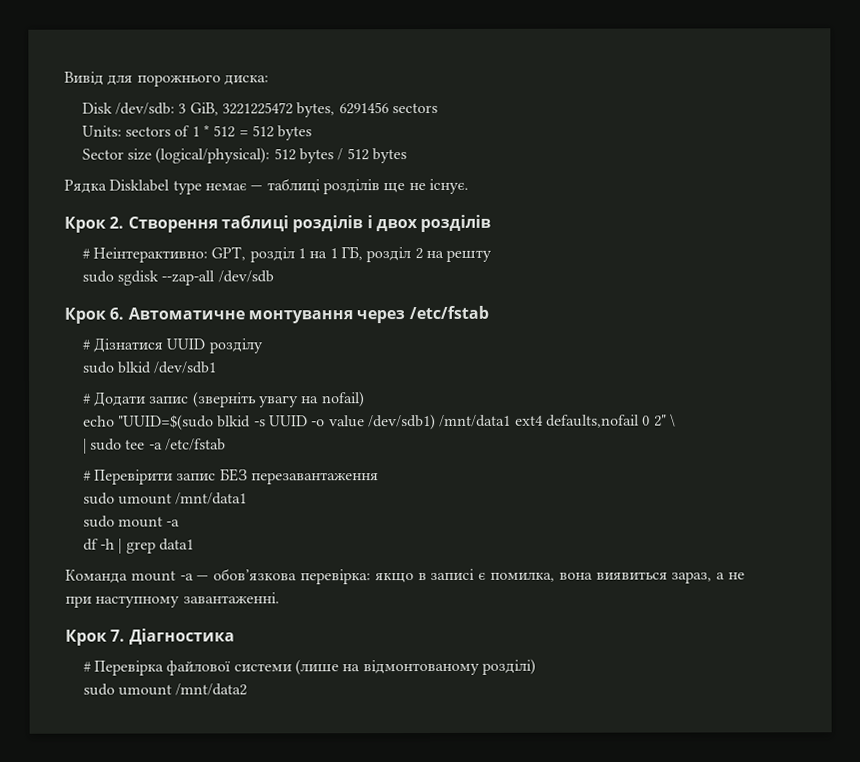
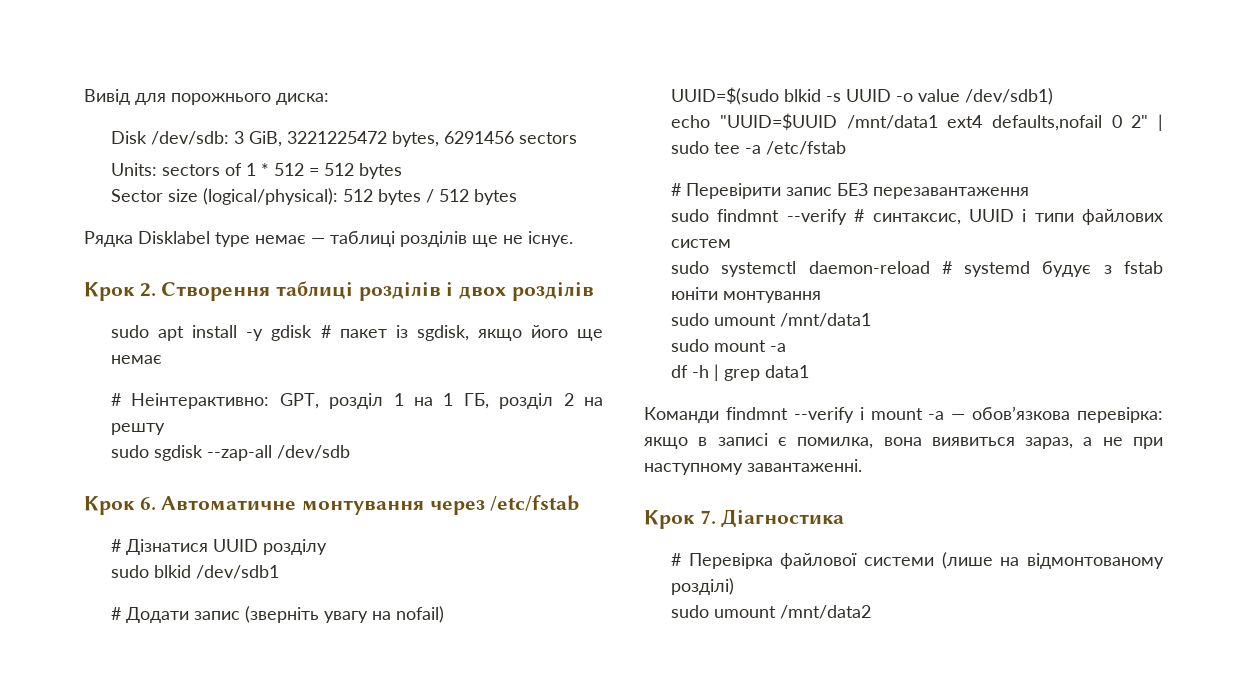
+ sudo apt install -y gdisk # пакет із sgdisk, якщо його ще немає
- echo "UUID=$(sudo blkid -s UUID -o value /dev/sdb1) /mnt/data1 ext4 defaults,nofail 0 2" \
- | sudo tee -a /etc/fstab
+ UUID=$(sudo blkid -s UUID -o value /dev/sdb1)
+ echo "UUID=$UUID /mnt/data1 ext4 defaults,nofail 0 2" | sudo tee -a /etc/fstab
+ sudo findmnt --verify # синтаксис, UUID і типи файлових систем
+ sudo systemctl daemon-reload # systemd будує з fstab юніти монтування
- Команда mount -a — обов’язкова перевірка: якщо в записі є помилка, вона виявиться зараз, а не при наступному завантаженні.
+ Команди findmnt --verify і mount -a — обов’язкова перевірка: якщо в записі є помилка, вона виявиться зараз, а не при наступному завантаженні.

